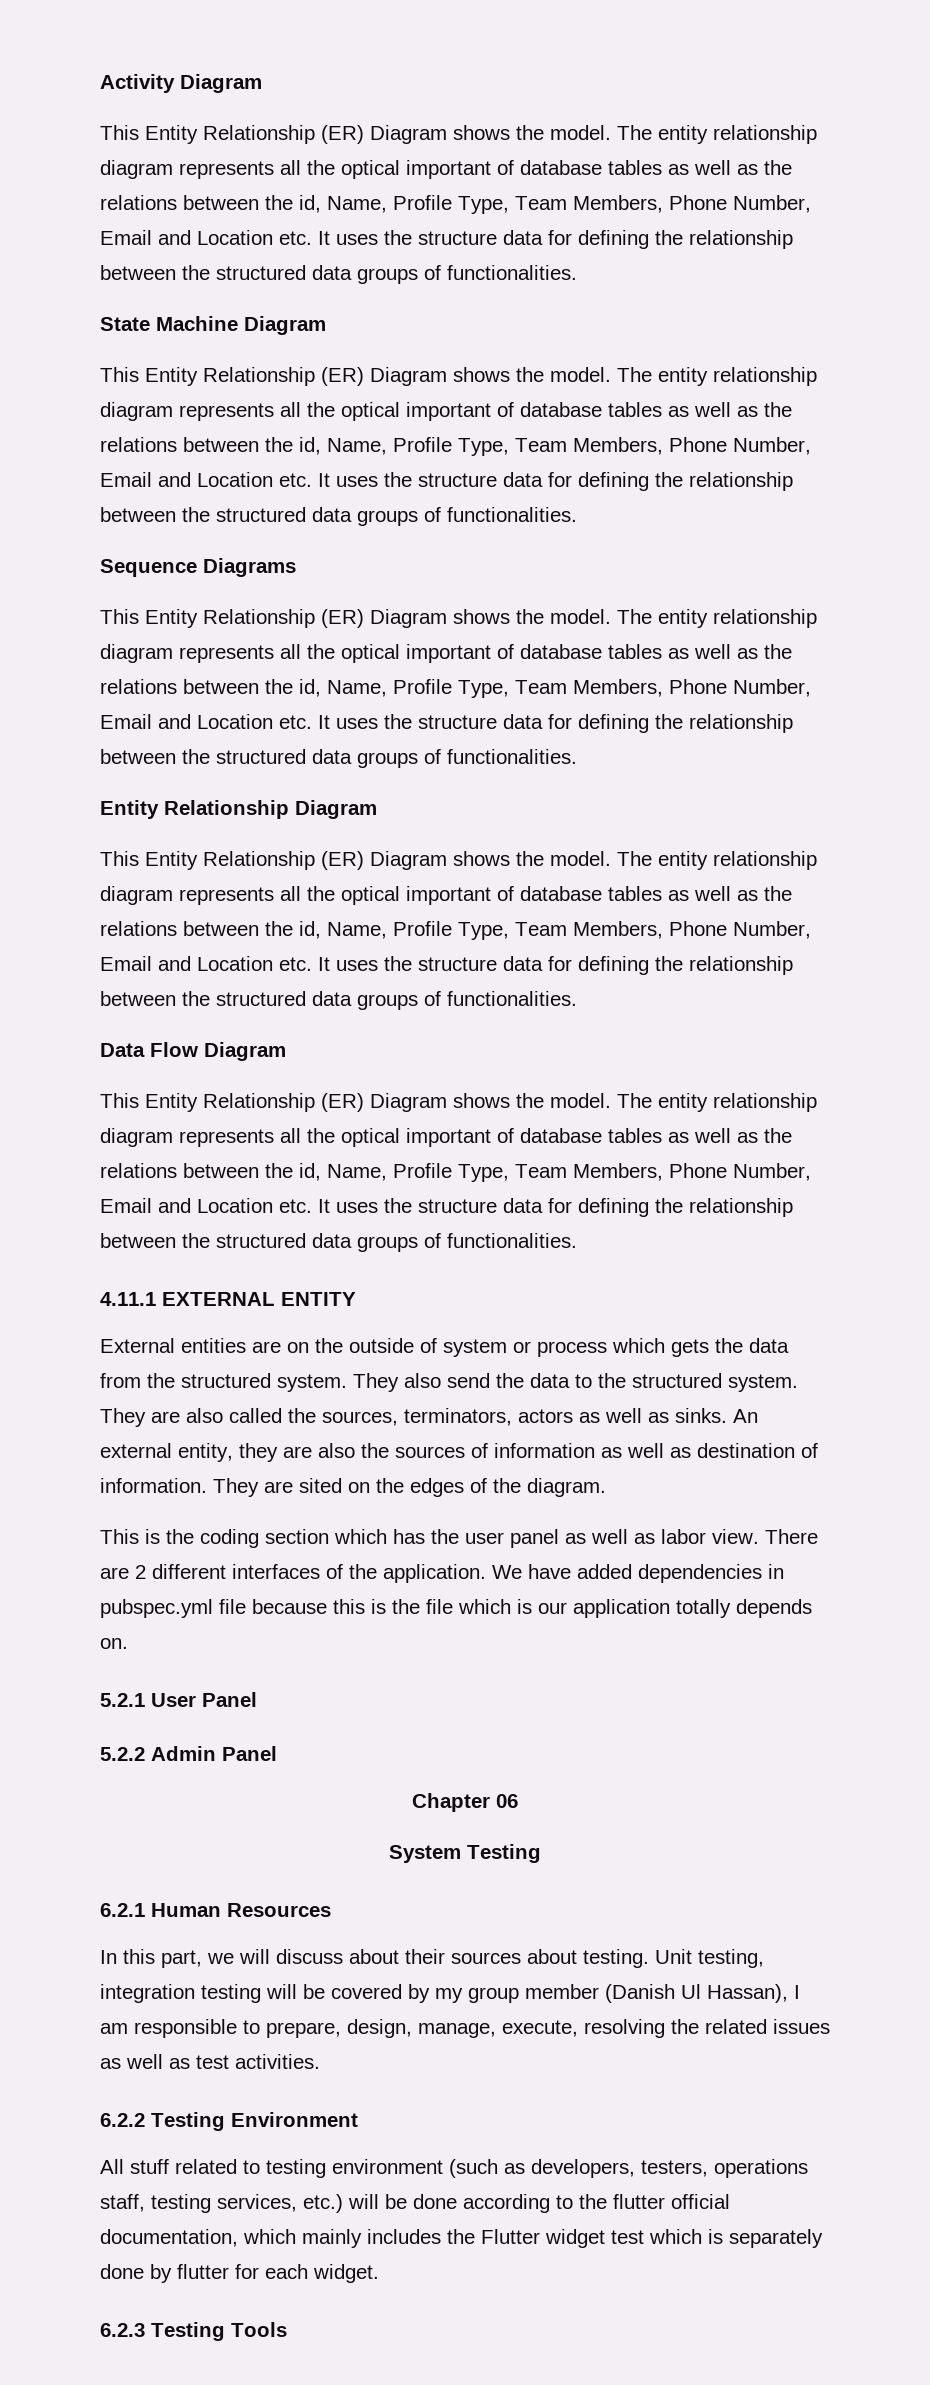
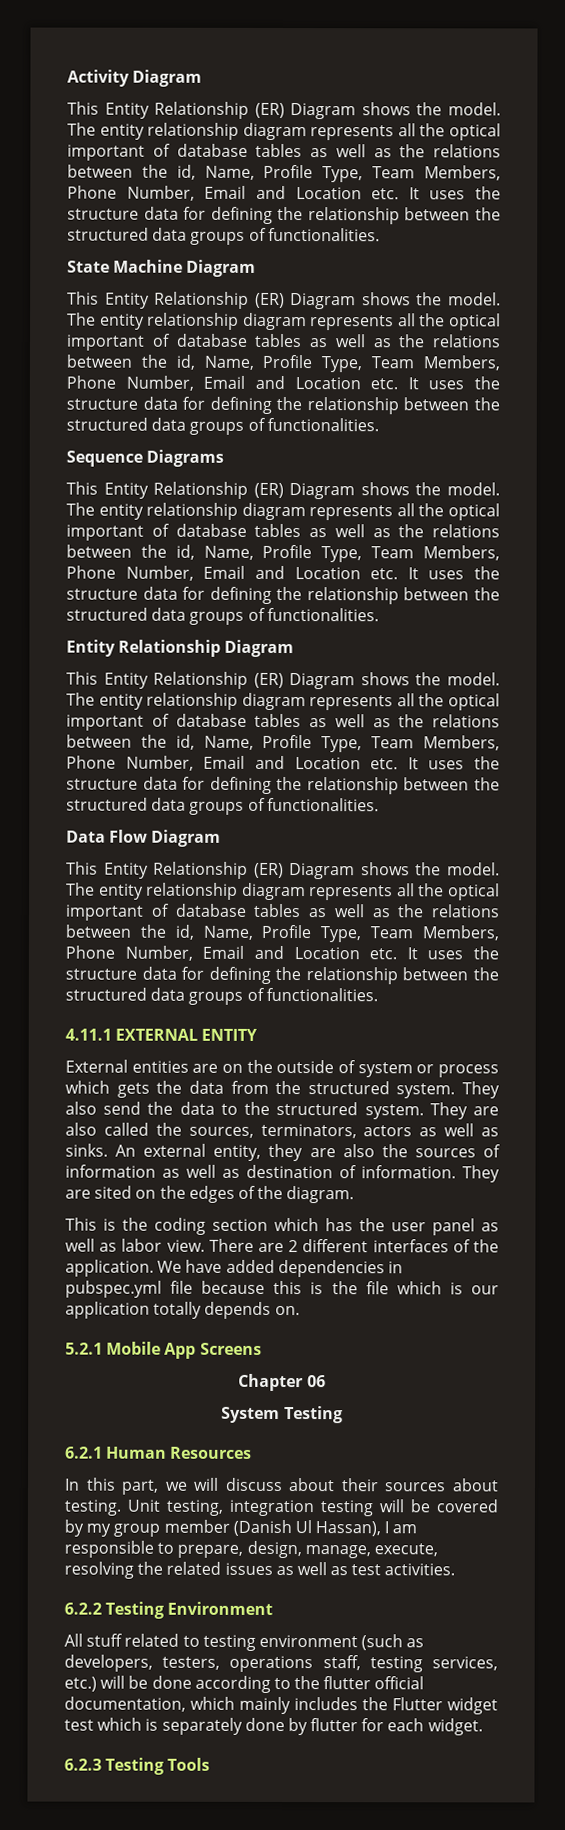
- 5.2.1 User Panel
- 5.2.2 Admin Panel
+ 5.2.1 Mobile App Screens

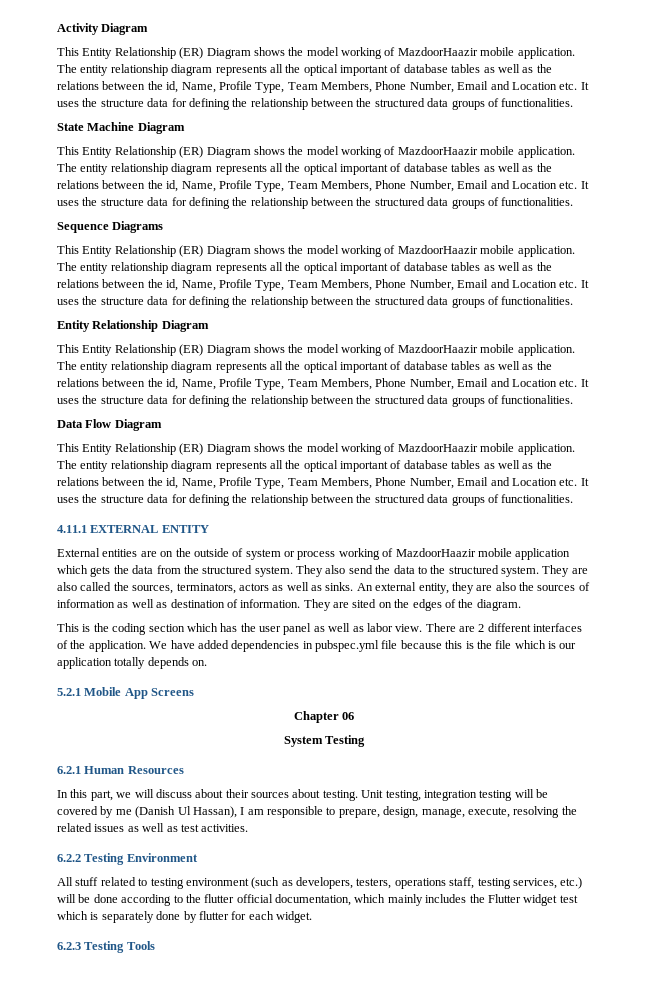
  Activity Diagram
- This Entity Relationship (ER) Diagram shows the model.
+ This Entity Relationship (ER) Diagram shows the model working of MazdoorHaazir mobile application.
  State Machine Diagram
- This Entity Relationship (ER) Diagram shows the model.
+ This Entity Relationship (ER) Diagram shows the model working of MazdoorHaazir mobile application.
  Sequence Diagrams
- This Entity Relationship (ER) Diagram shows the model.
+ This Entity Relationship (ER) Diagram shows the model working of MazdoorHaazir mobile application.
  Entity Relationship Diagram
- This Entity Relationship (ER) Diagram shows the model.
+ This Entity Relationship (ER) Diagram shows the model working of MazdoorHaazir mobile application.
  Data Flow Diagram
- This Entity Relationship (ER) Diagram shows the model.
+ This Entity Relationship (ER) Diagram shows the model working of MazdoorHaazir mobile application.
- External entities are on the outside of system or process which gets the data from the structured system.
+ External entities are on the outside of system or process working of MazdoorHaazir mobile application which gets the data from the structured system.
- Unit testing, integration testing will be covered by my group member (Danish Ul Hassan), I am responsible to prepare, design, manage, execute, resolving the related issues as well as test activities.
+ Unit testing, integration testing will be covered by me (Danish Ul Hassan), I am responsible to prepare, design, manage, execute, resolving the related issues as well as test activities.

